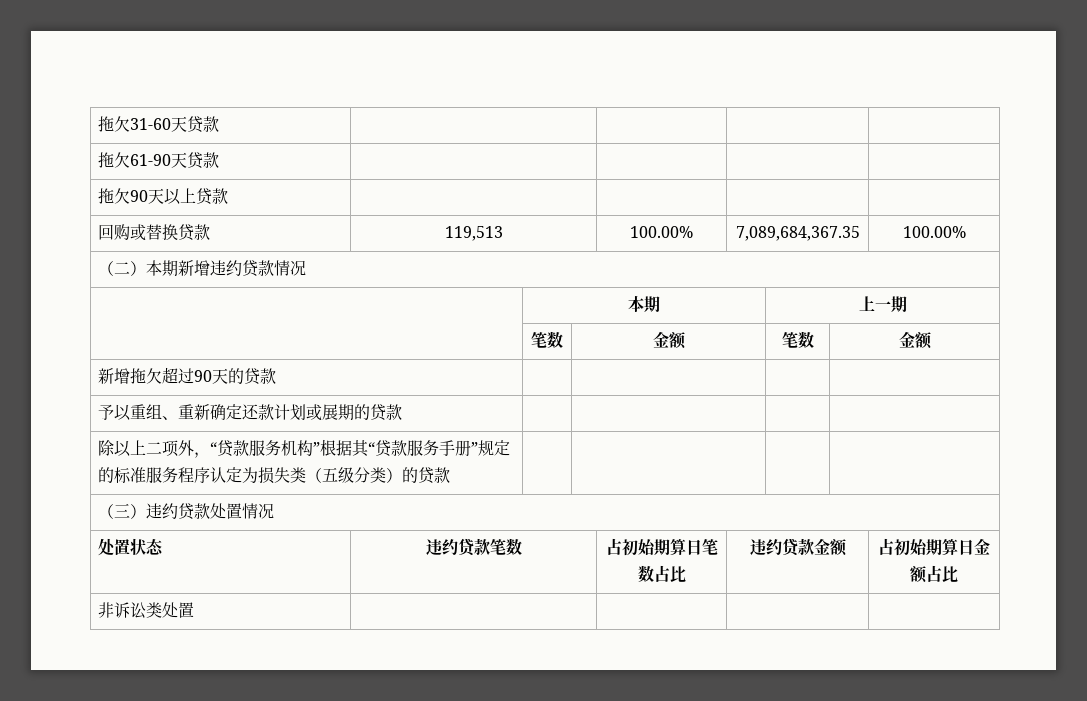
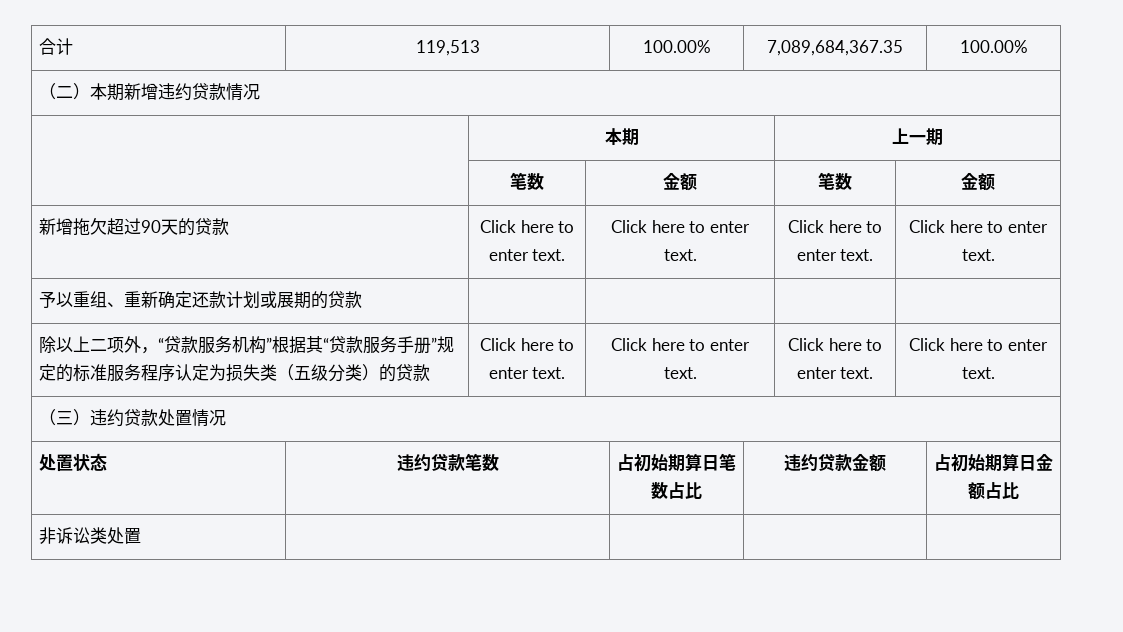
- 拖欠31-60天贷款 | | | |
- 拖欠61-90天贷款 | | | |
- 拖欠90天以上贷款 | | | |
- 回购或替换贷款 | 119,513 | 100.00% | 7,089,684,367.35 | 100.00%
+ 合计 | 119,513 | 100.00% | 7,089,684,367.35 | 100.00%
- 新增拖欠超过90天的贷款 | | | |
+ 新增拖欠超过90天的贷款 | Click here to enter text. | Click here to enter text. | Click here to enter text. | Click here to enter text.
- 除以上二项外，“贷款服务机构”根据其“贷款服务手册”规定的标准服务程序认定为损失类（五级分类）的贷款
+ 除以上二项外，“贷款服务机构”根据其“贷款服务手册”规定的标准服务程序认定为损失类（五级分类）的贷款 | Click here to enter text. | Click here to enter text. | Click here to enter text. | Click here to enter text.

